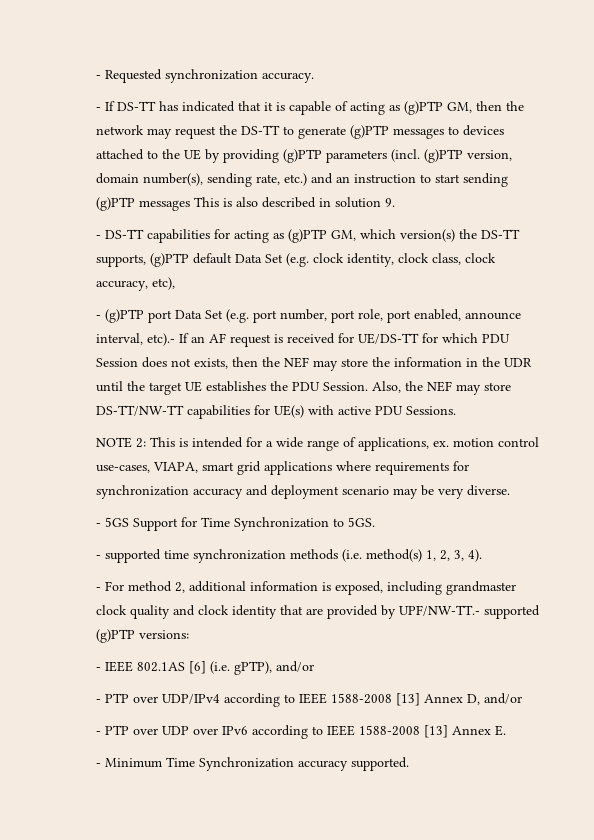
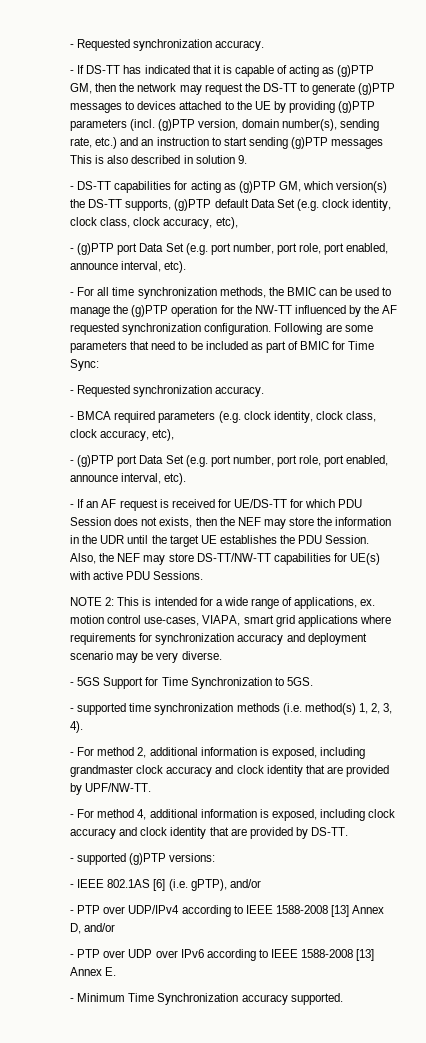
  - DS-TT capabilities for acting as (g)PTP GM, which version(s) the DS-TT supports, (g)PTP default Data Set (e.g. clock identity, clock class, clock accuracy, etc),
- - (g)PTP port Data Set (e.g. port number, port role, port enabled, announce interval, etc).- If an AF request is received for UE/DS-TT for which PDU Session does not exists, then the NEF may store the information in the UDR until the target UE establishes the PDU Session.
+ - (g)PTP port Data Set (e.g. port number, port role, port enabled, announce interval, etc).
+ - For all time synchronization methods, the BMIC can be used to manage the (g)PTP operation for the NW-TT influenced by the AF requested synchronization configuration. Following are some parameters that need to be included as part of BMIC for Time Sync:
+ - Requested synchronization accuracy.
+ - BMCA required parameters (e.g. clock identity, clock class, clock accuracy, etc),
+ - (g)PTP port Data Set (e.g. port number, port role, port enabled, announce interval, etc).
+ - If an AF request is received for UE/DS-TT for which PDU Session does not exists, then the NEF may store the information in the UDR until the target UE establishes the PDU Session.
- - For method 2, additional information is exposed, including grandmaster clock quality and clock identity that are provided by UPF/NW-TT.- supported (g)PTP versions:
+ - For method 2, additional information is exposed, including grandmaster clock accuracy and clock identity that are provided by UPF/NW-TT.
+ - For method 4, additional information is exposed, including clock accuracy and clock identity that are provided by DS-TT.
+ - supported (g)PTP versions:

